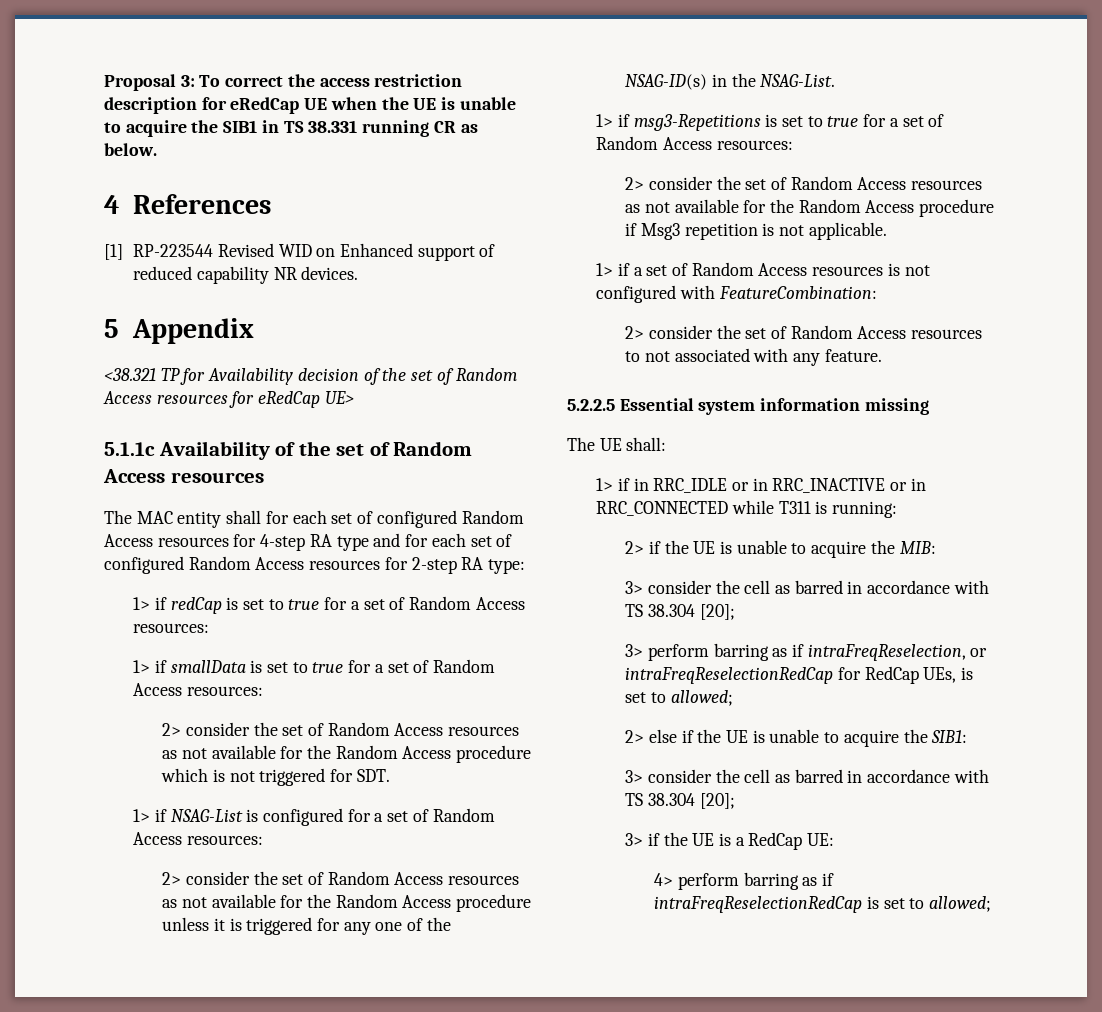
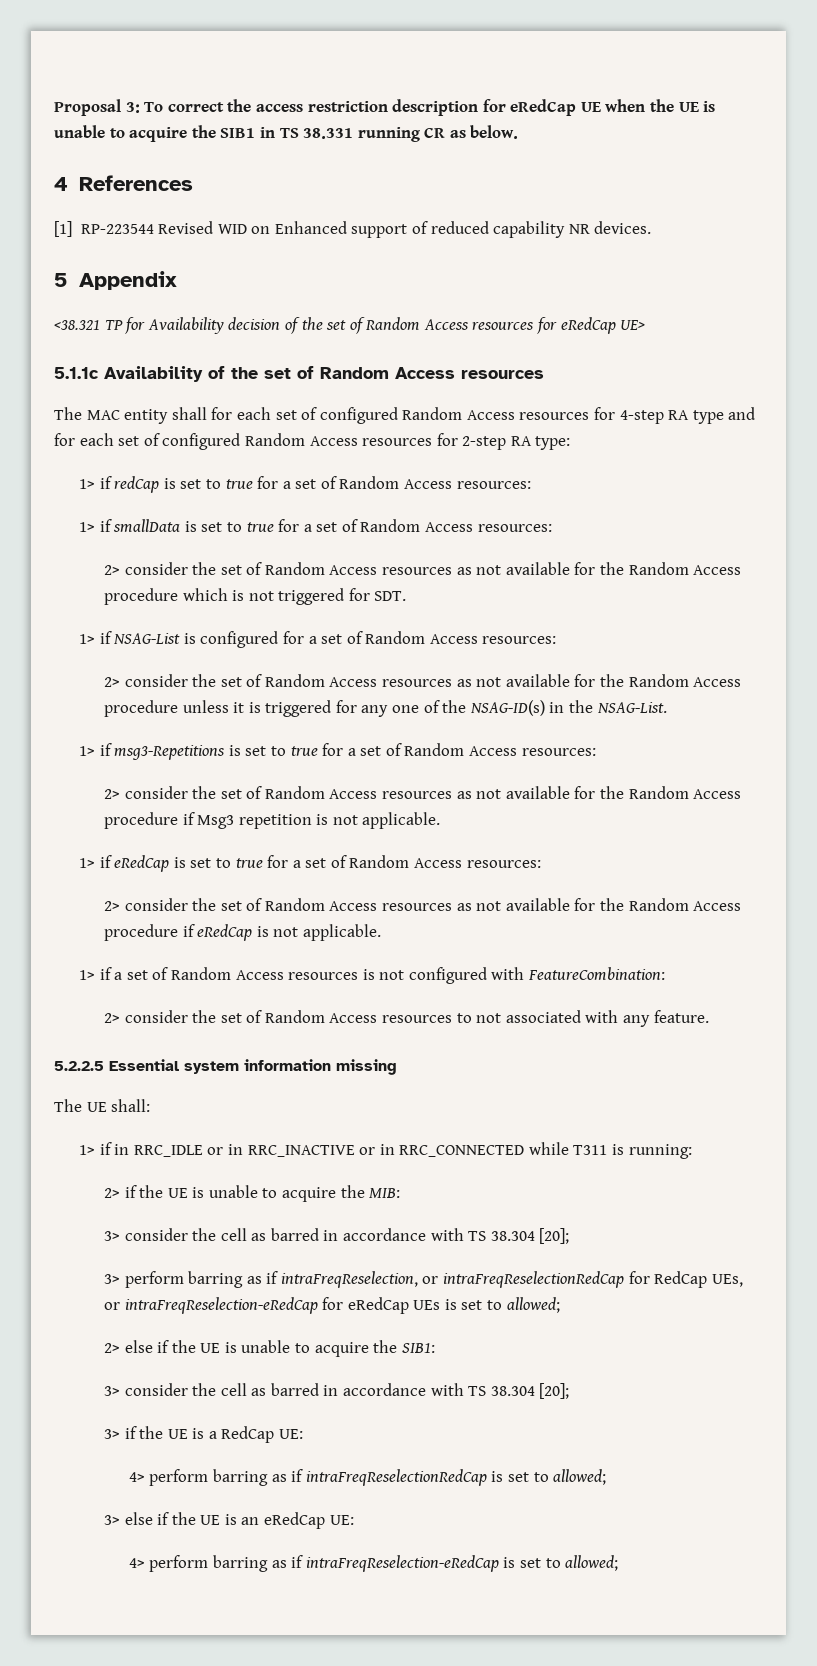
+ 1> if eRedCap is set to true for a set of Random Access resources:
+ 2> consider the set of Random Access resources as not available for the Random Access procedure if eRedCap is not applicable.
- 3> perform barring as if intraFreqReselection, or intraFreqReselectionRedCap for RedCap UEs, is set to allowed;
+ 3> perform barring as if intraFreqReselection, or intraFreqReselectionRedCap for RedCap UEs, or intraFreqReselection-eRedCap for eRedCap UEs is set to allowed;
+ 3> else if the UE is an eRedCap UE:
+ 4> perform barring as if intraFreqReselection-eRedCap is set to allowed;

